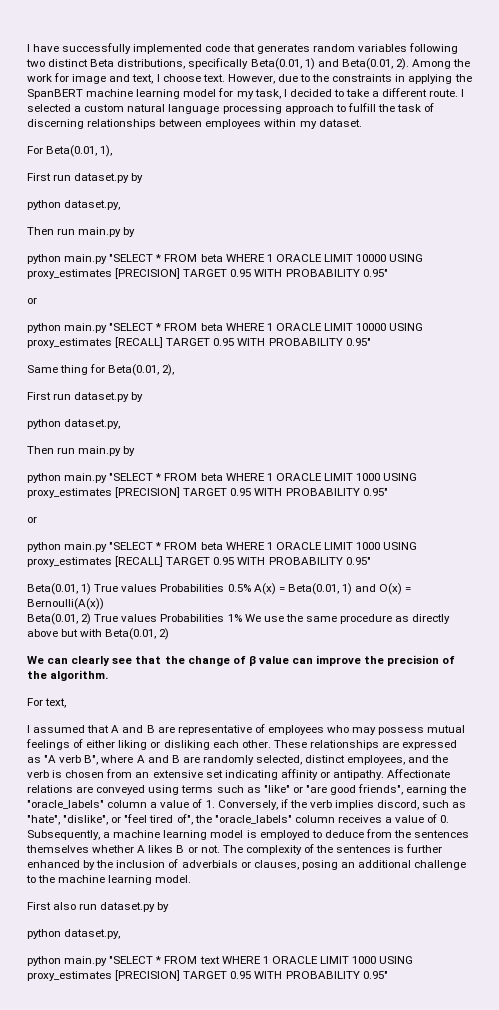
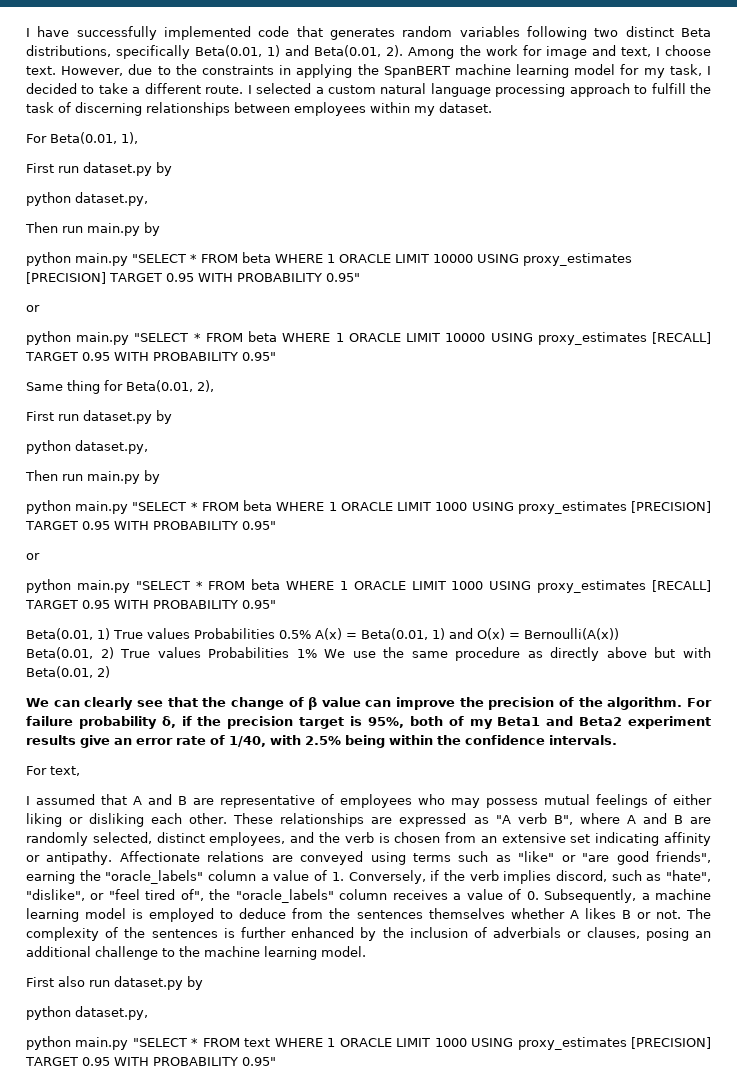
+ For failure probability δ, if the precision target is 95%, both of my Beta1 and Beta2 experiment results give an error rate of 1/40, with 2.5% being within the confidence intervals.

